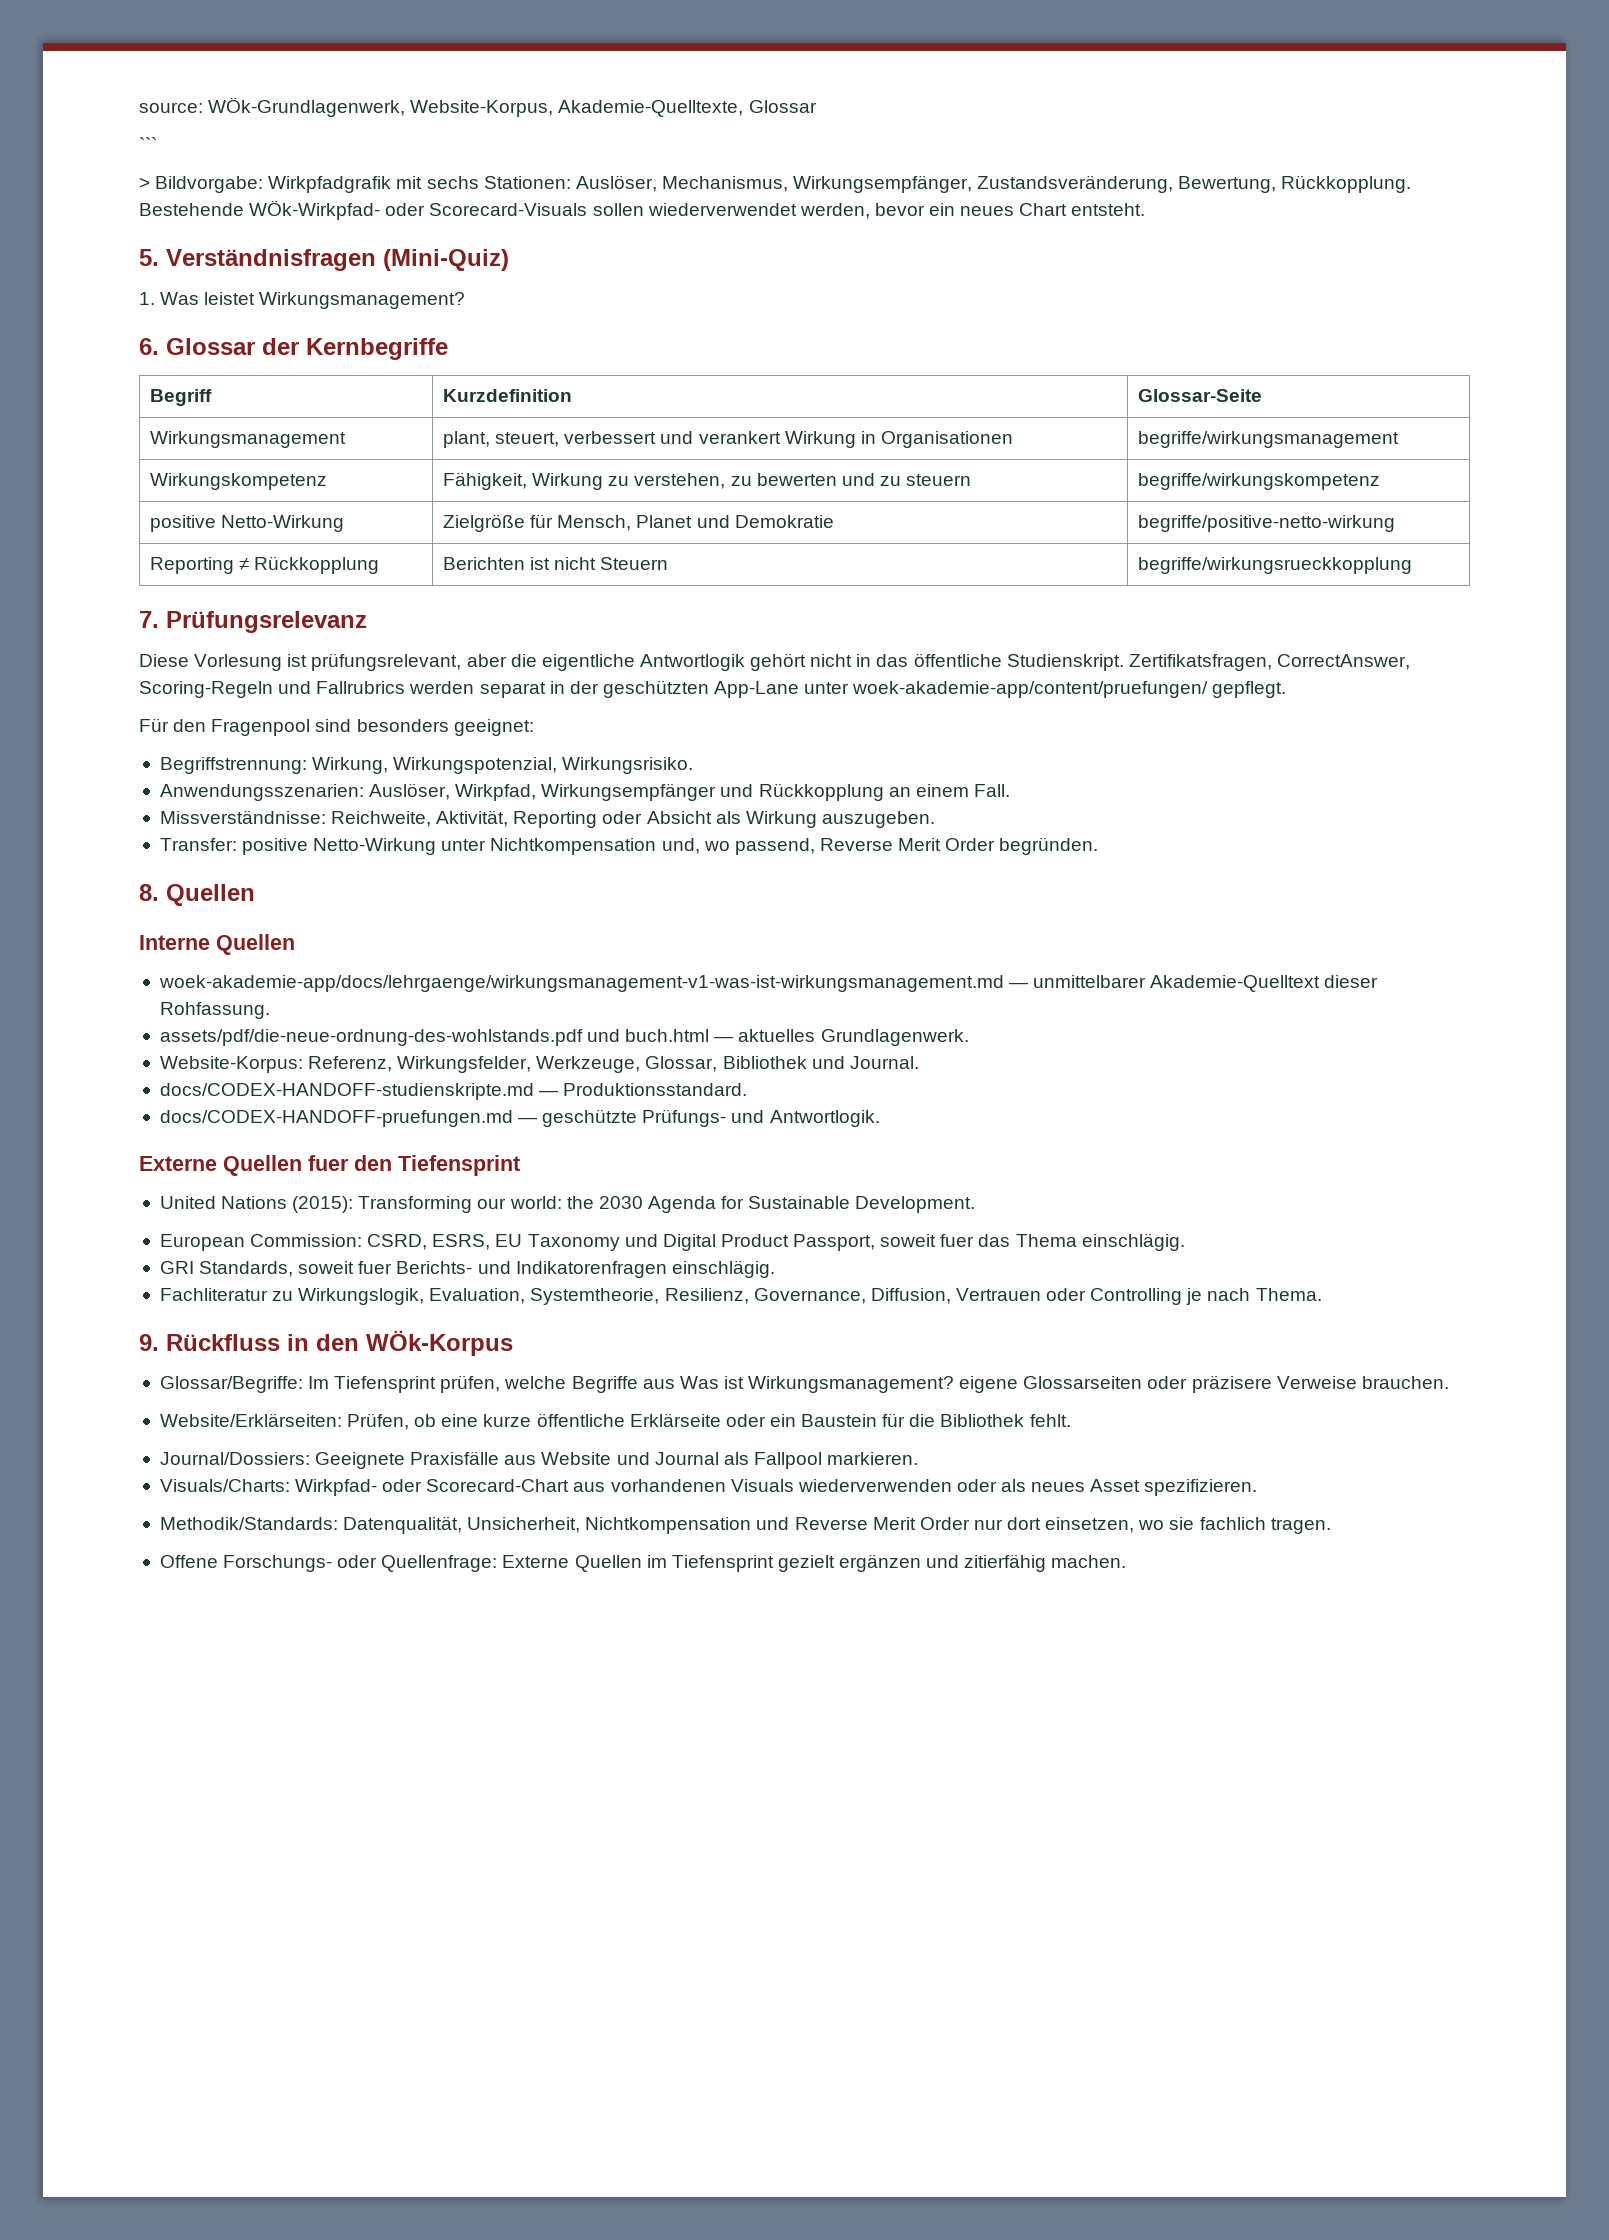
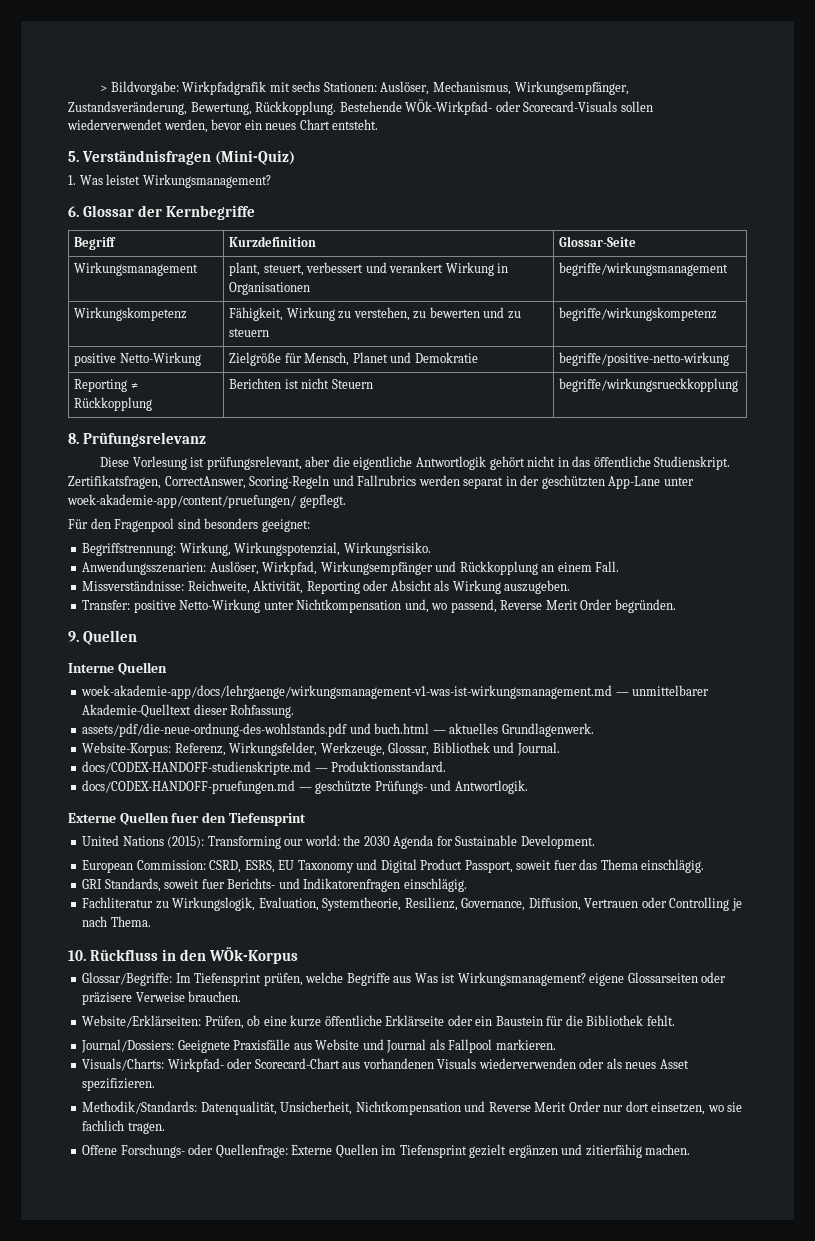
- source: WÖk-Grundlagenwerk, Website-Korpus, Akademie-Quelltexte, Glossar
- ```
- 7. Prüfungsrelevanz
+ 8. Prüfungsrelevanz
- 8. Quellen
+ 9. Quellen
- 9. Rückfluss in den WÖk-Korpus
+ 10. Rückfluss in den WÖk-Korpus

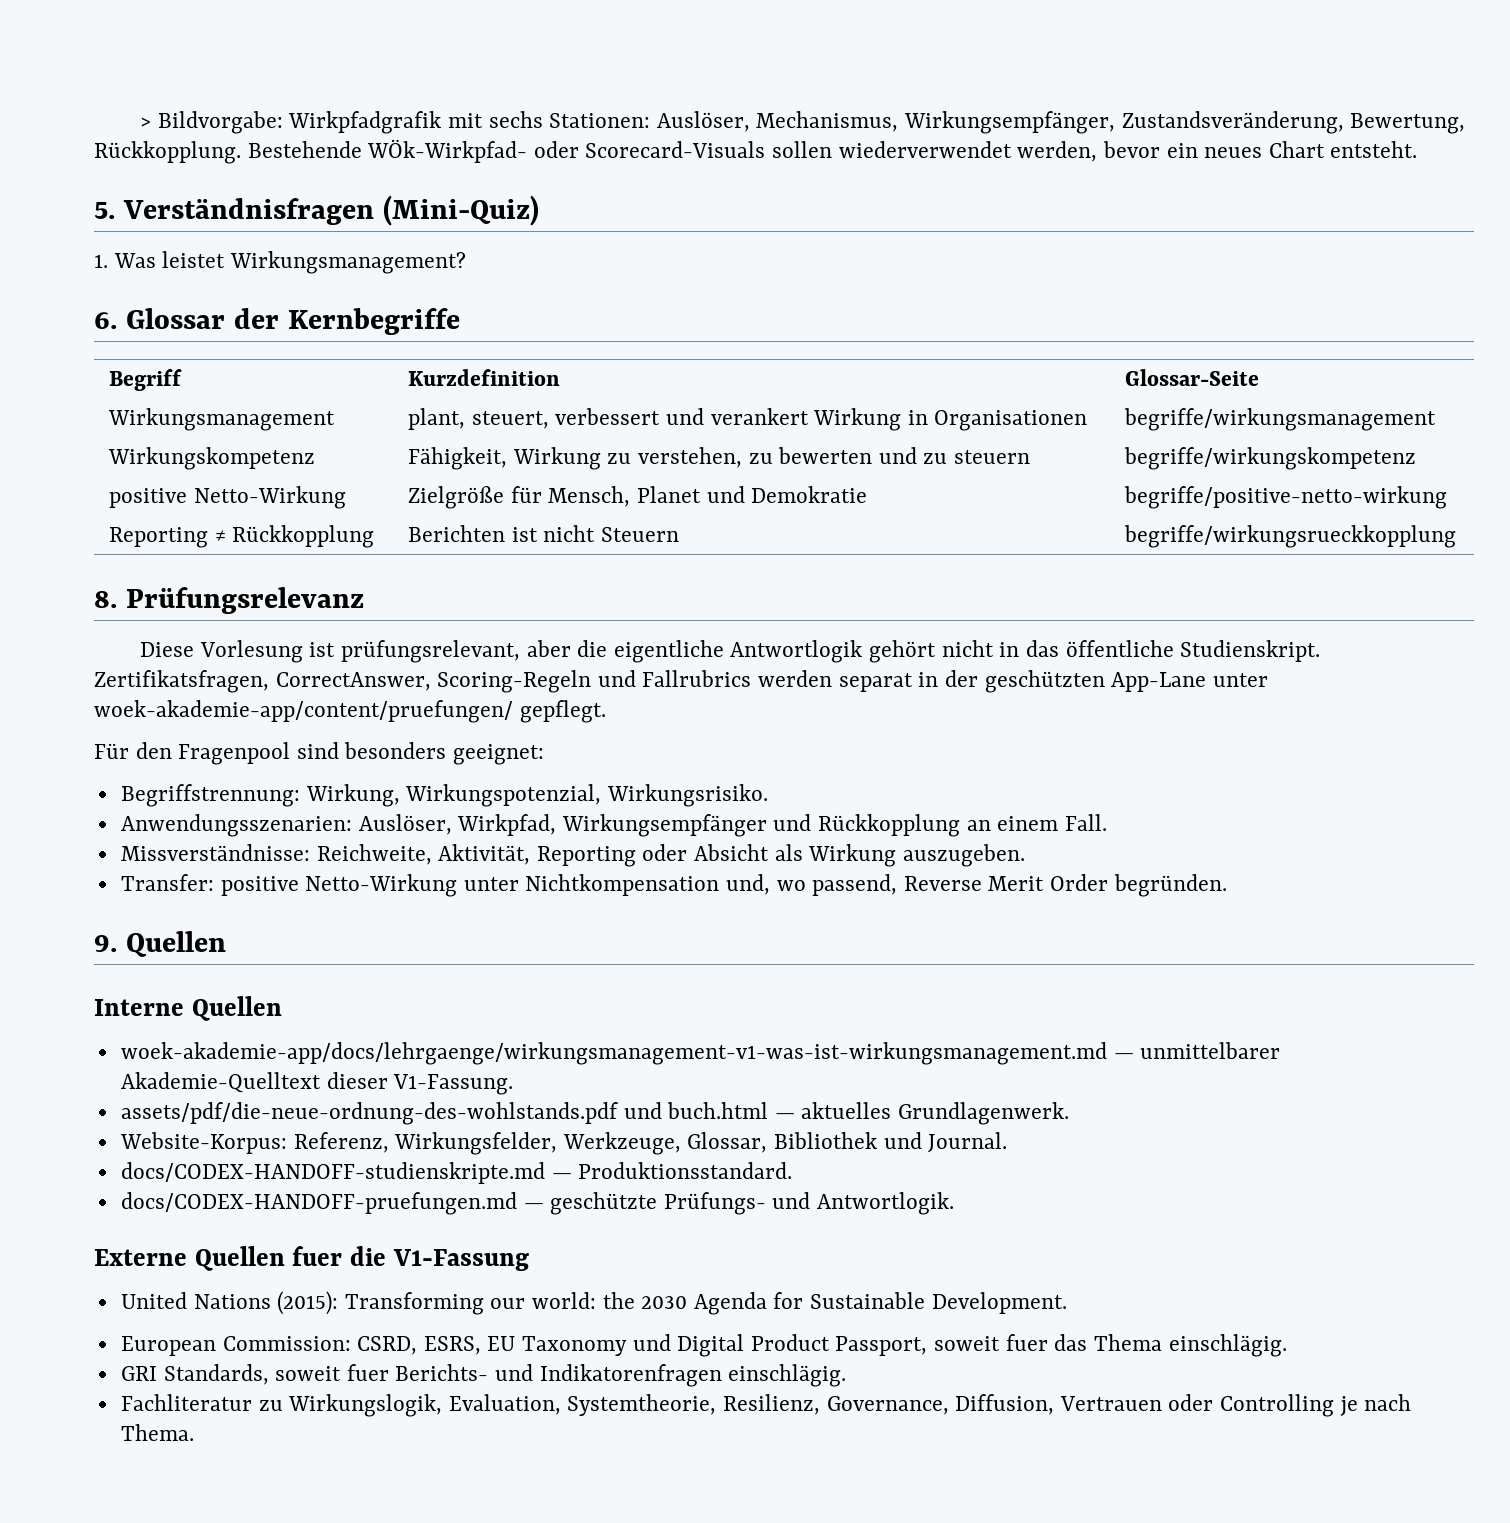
- woek-akademie-app/docs/lehrgaenge/wirkungsmanagement-v1-was-ist-wirkungsmanagement.md — unmittelbarer Akademie-Quelltext dieser Rohfassung.
+ woek-akademie-app/docs/lehrgaenge/wirkungsmanagement-v1-was-ist-wirkungsmanagement.md — unmittelbarer Akademie-Quelltext dieser V1-Fassung.
- Externe Quellen fuer den Tiefensprint
+ Externe Quellen fuer die V1-Fassung
- 10. Rückfluss in den WÖk-Korpus
- Glossar/Begriffe: Im Tiefensprint prüfen, welche Begriffe aus Was ist Wirkungsmanagement? eigene Glossarseiten oder präzisere Verweise brauchen.
- Website/Erklärseiten: Prüfen, ob eine kurze öffentliche Erklärseite oder ein Baustein für die Bibliothek fehlt.
- Journal/Dossiers: Geeignete Praxisfälle aus Website und Journal als Fallpool markieren.
- Visuals/Charts: Wirkpfad- oder Scorecard-Chart aus vorhandenen Visuals wiederverwenden oder als neues Asset spezifizieren.
- Methodik/Standards: Datenqualität, Unsicherheit, Nichtkompensation und Reverse Merit Order nur dort einsetzen, wo sie fachlich tragen.
- Offene Forschungs- oder Quellenfrage: Externe Quellen im Tiefensprint gezielt ergänzen und zitierfähig machen.

